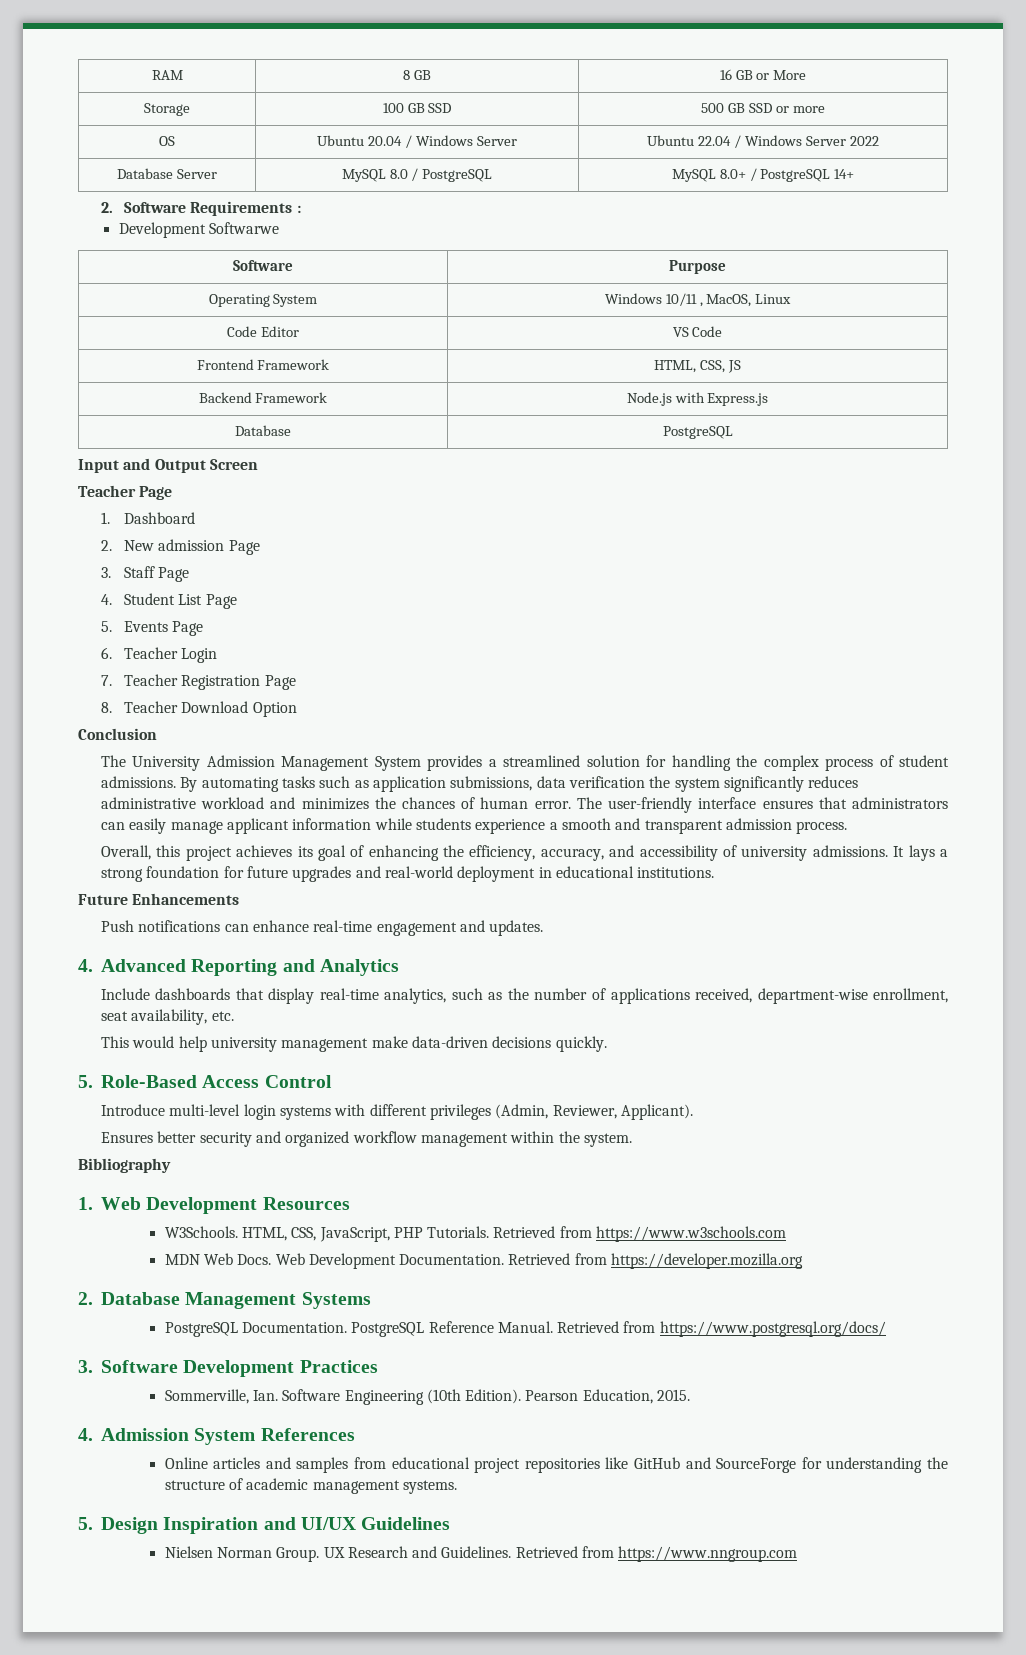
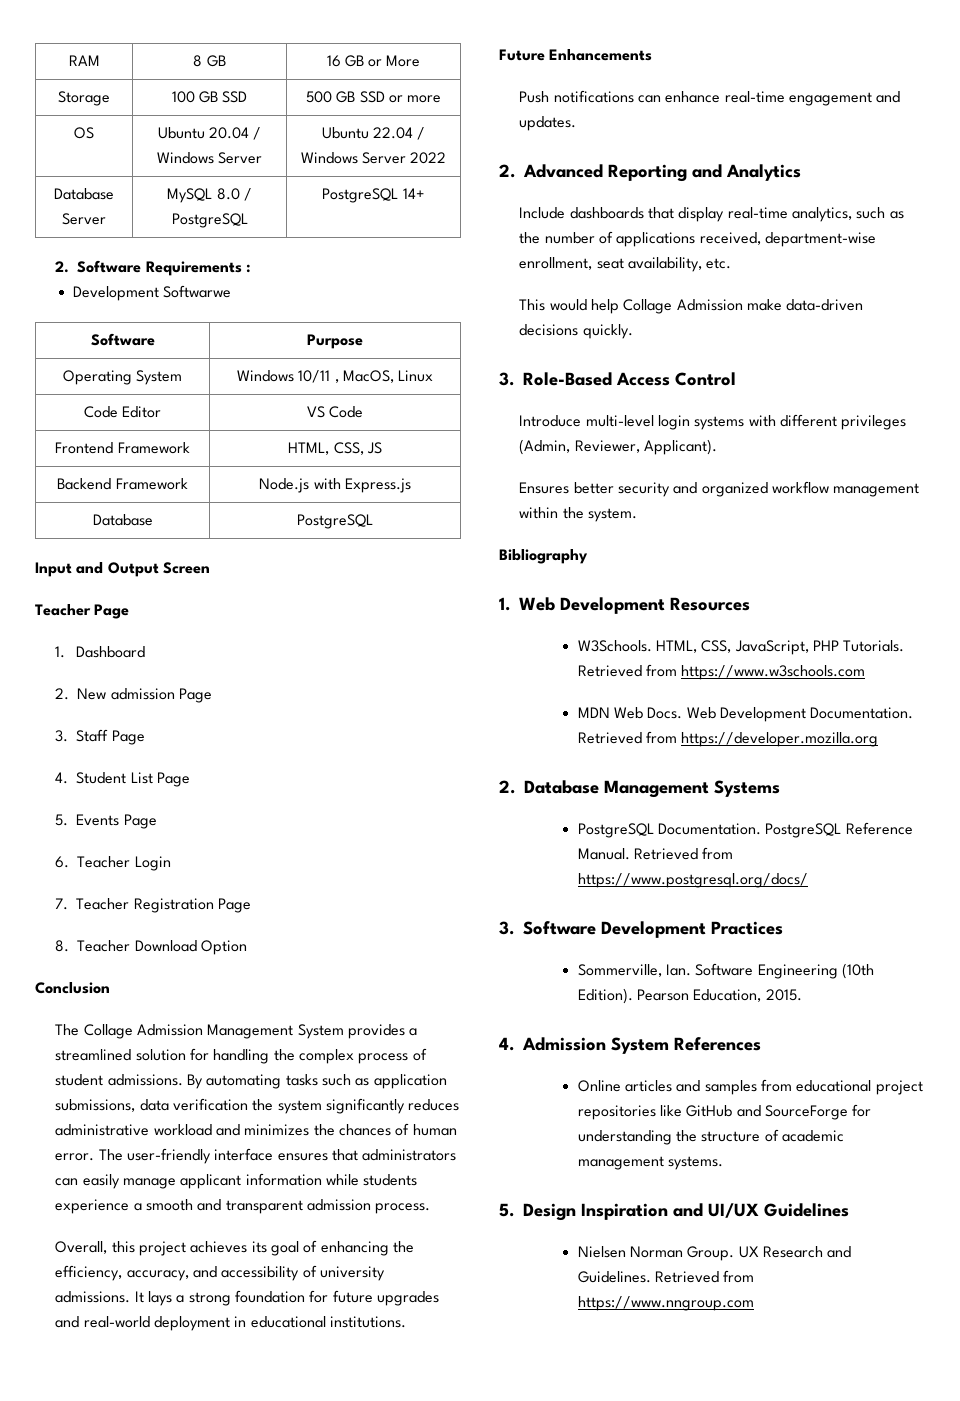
- Database Server | MySQL 8.0 / PostgreSQL | MySQL 8.0+ / PostgreSQL 14+
+ Database Server | MySQL 8.0 / PostgreSQL | PostgreSQL 14+
- The University Admission Management System provides a streamlined solution for handling the complex process of student admissions.
+ The Collage Admission Management System provides a streamlined solution for handling the complex process of student admissions.
- 4. Advanced Reporting and Analytics
+ 2. Advanced Reporting and Analytics
- This would help university management make data-driven decisions quickly.
+ This would help Collage Admission make data-driven decisions quickly.
- 5. Role-Based Access Control
+ 3. Role-Based Access Control

